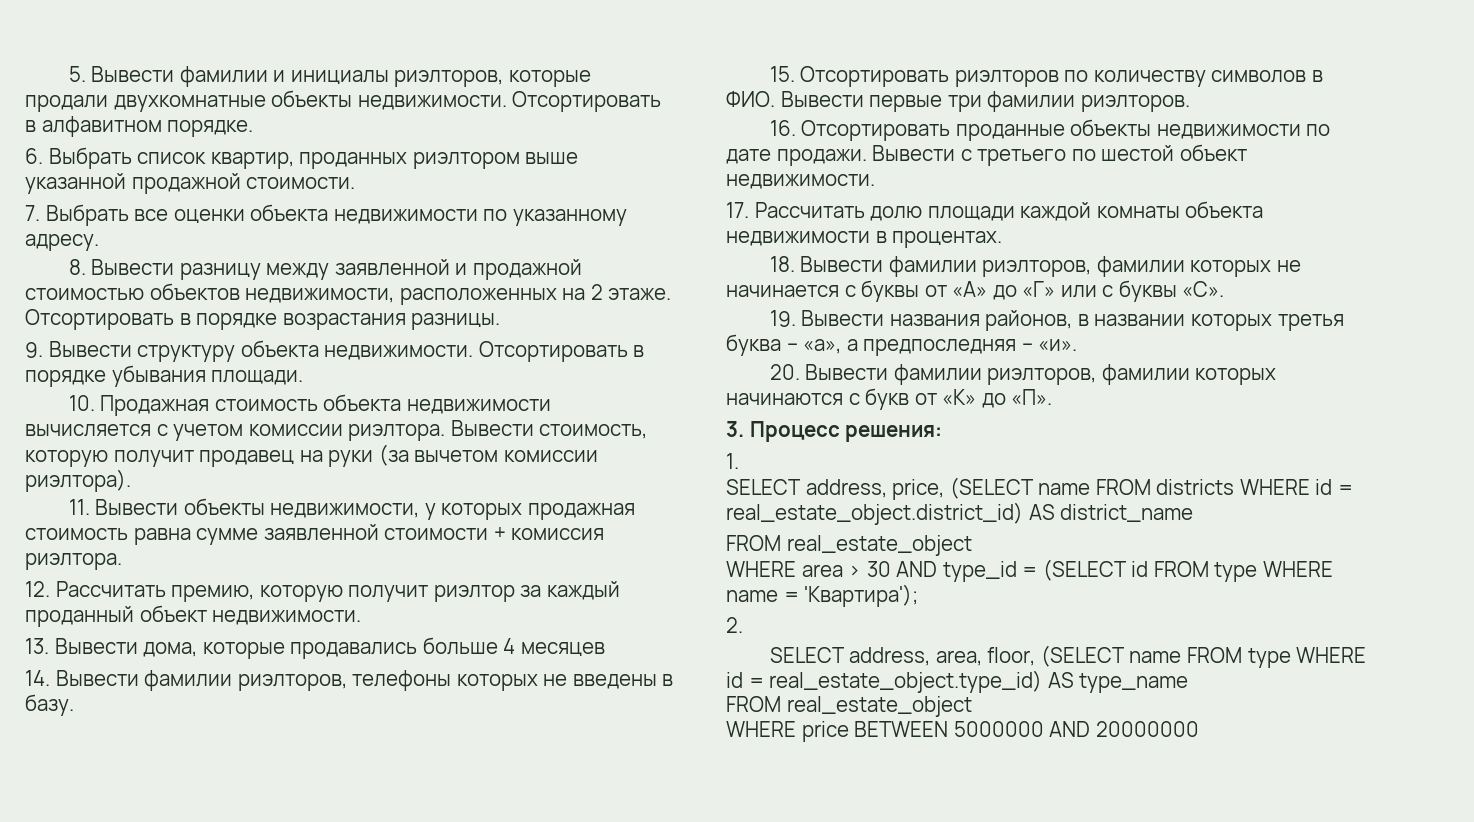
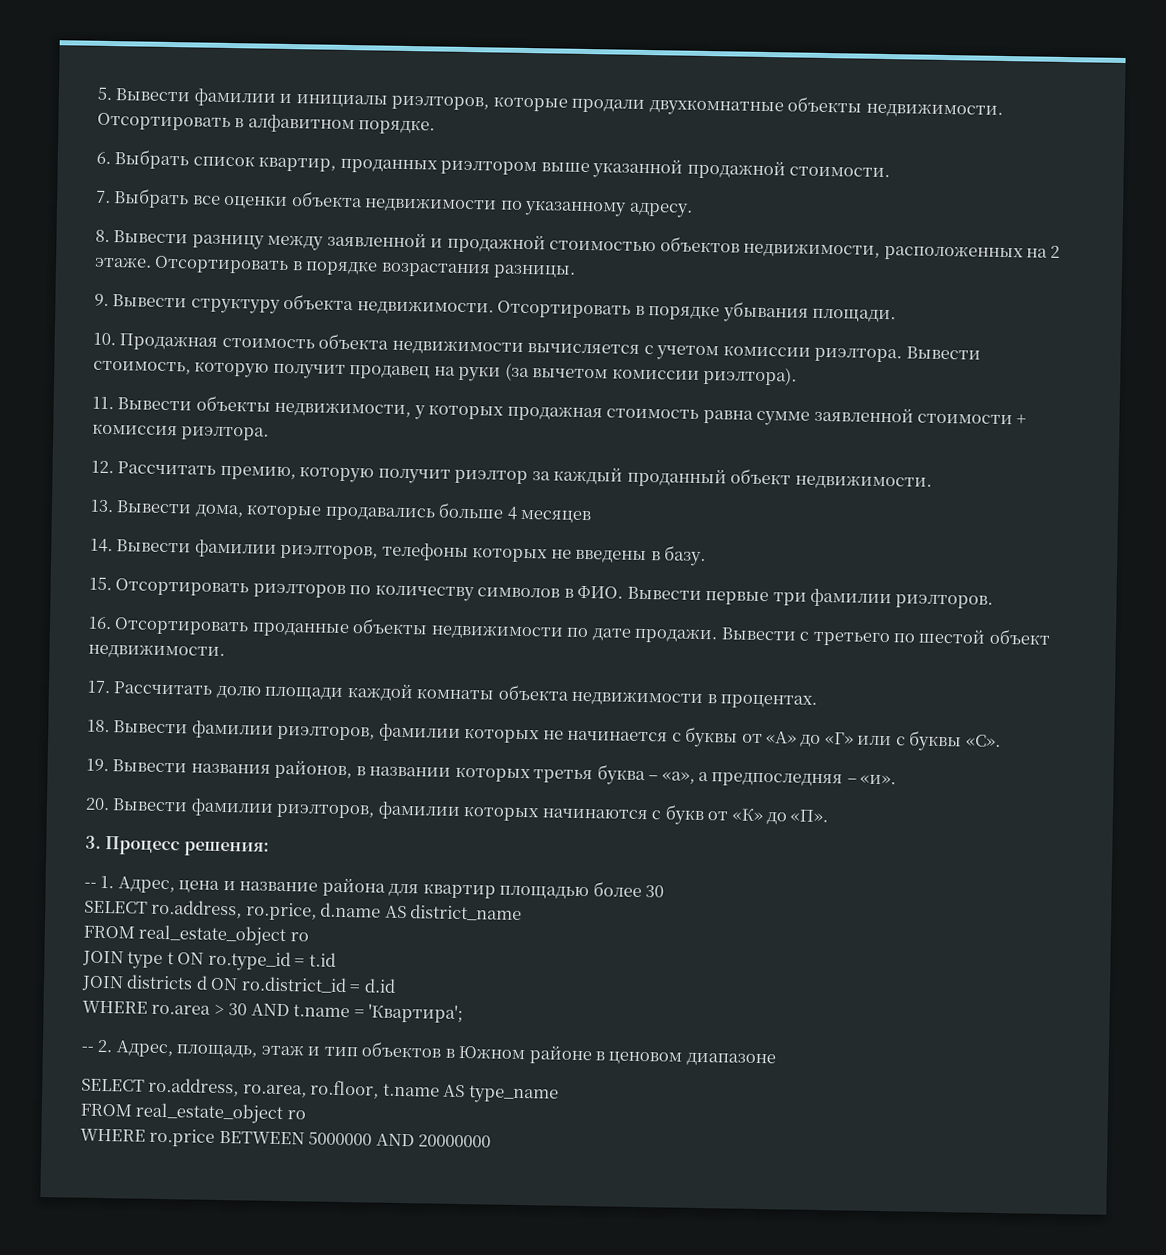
- 1.
- SELECT address, price, (SELECT name FROM districts WHERE id = real_estate_object.district_id) AS district_name
- FROM real_estate_object
- WHERE area > 30 AND type_id = (SELECT id FROM type WHERE name = 'Квартира');
- 2.
- SELECT address, area, floor, (SELECT name FROM type WHERE id = real_estate_object.type_id) AS type_name
- FROM real_estate_object
- WHERE price BETWEEN 5000000 AND 20000000
+ -- 1. Адрес, цена и название района для квартир площадью более 30
+ SELECT ro.address, ro.price, d.name AS district_name
+ FROM real_estate_object ro
+ JOIN type t ON ro.type_id = t.id
+ JOIN districts d ON ro.district_id = d.id
+ WHERE ro.area > 30 AND t.name = 'Квартира';
+ -- 2. Адрес, площадь, этаж и тип объектов в Южном районе в ценовом диапазоне
+ SELECT ro.address, ro.area, ro.floor, t.name AS type_name
+ FROM real_estate_object ro
+ WHERE ro.price BETWEEN 5000000 AND 20000000

